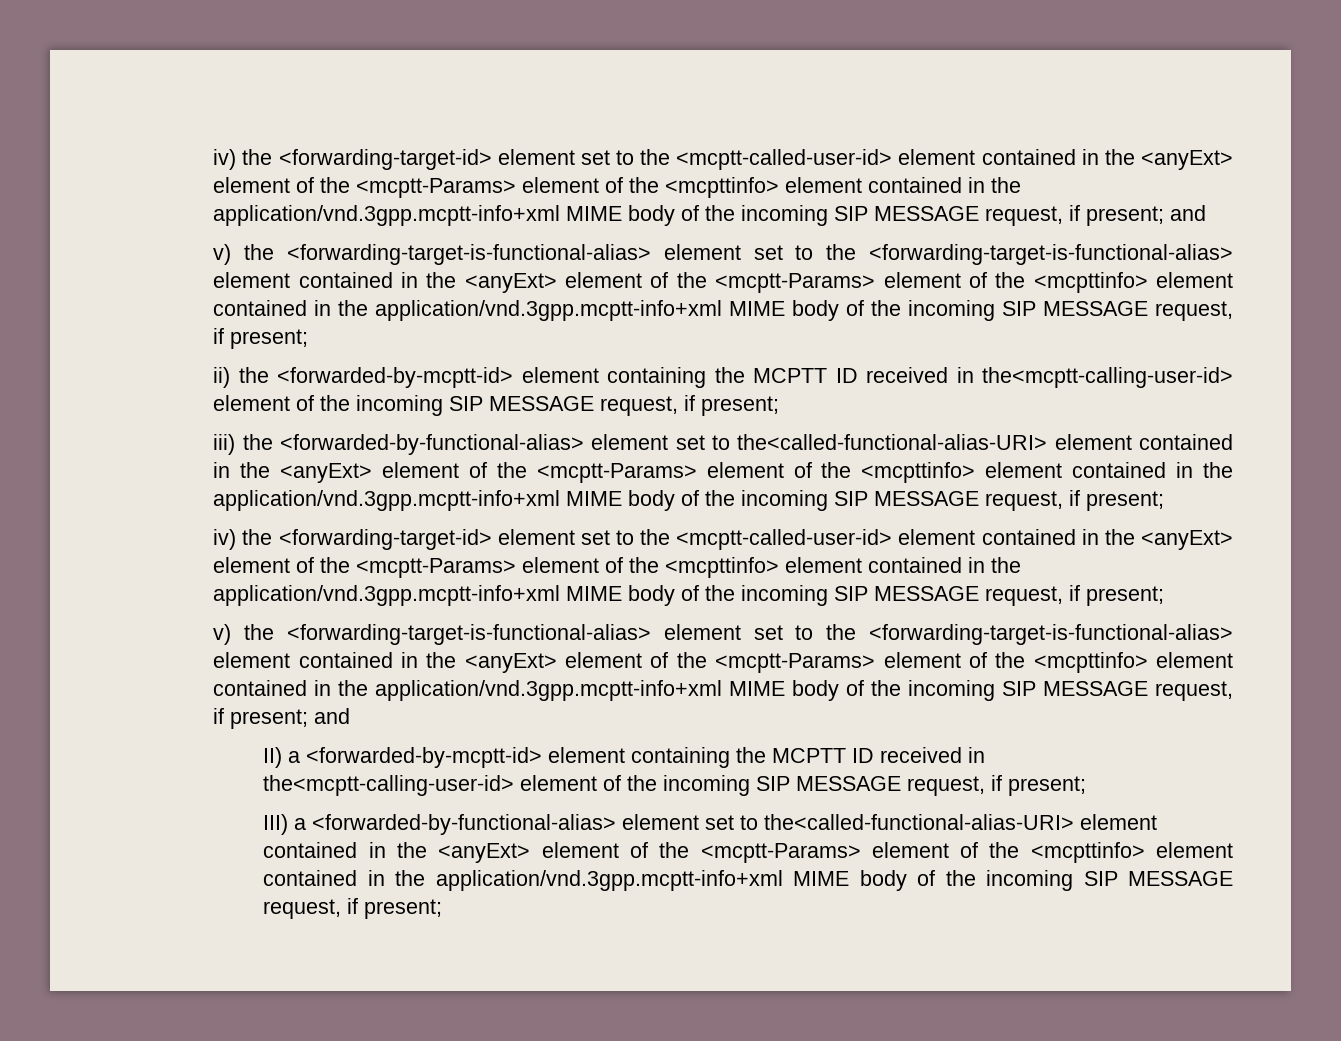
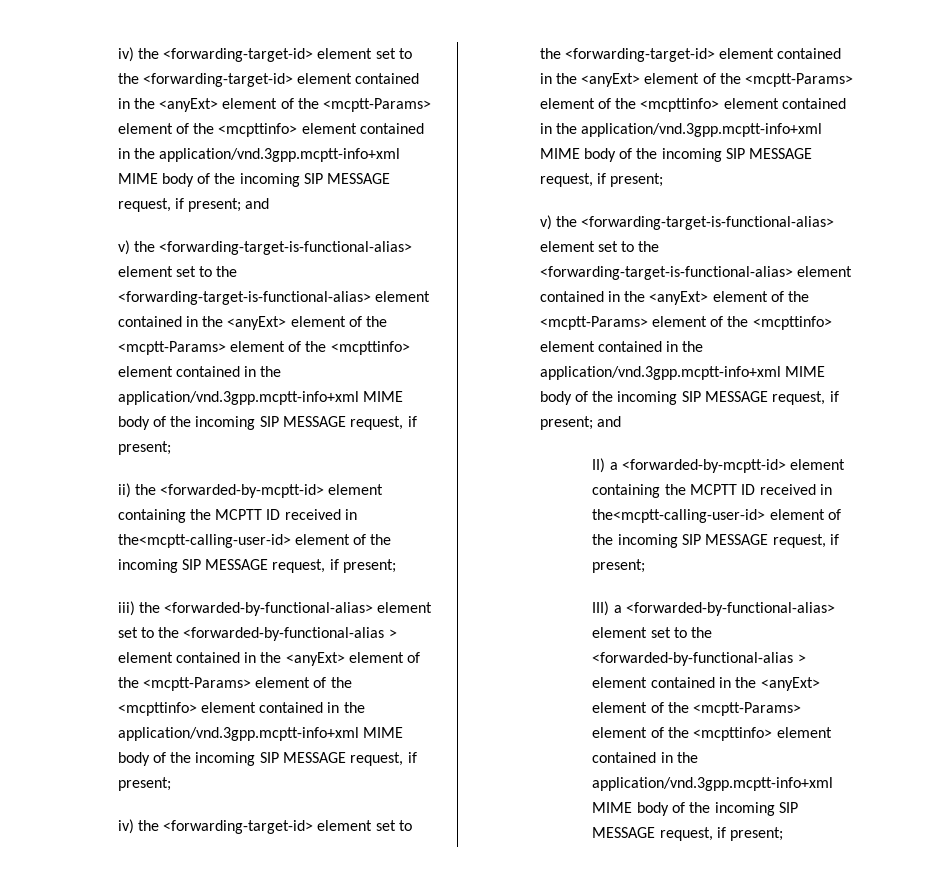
- iv) the <forwarding-target-id> element set to the <mcptt-called-user-id> element contained in the <anyExt> element of the <mcptt-Params> element of the <mcpttinfo> element contained in the application/vnd.3gpp.mcptt-info+xml MIME body of the incoming SIP MESSAGE request, if present; and
+ iv) the <forwarding-target-id> element set to the <forwarding-target-id> element contained in the <anyExt> element of the <mcptt-Params> element of the <mcpttinfo> element contained in the application/vnd.3gpp.mcptt-info+xml MIME body of the incoming SIP MESSAGE request, if present; and
- iii) the <forwarded-by-functional-alias> element set to the<called-functional-alias-URI> element contained in the <anyExt> element of the <mcptt-Params> element of the <mcpttinfo> element contained in the application/vnd.3gpp.mcptt-info+xml MIME body of the incoming SIP MESSAGE request, if present;
- iv) the <forwarding-target-id> element set to the <mcptt-called-user-id> element contained in the <anyExt> element of the <mcptt-Params> element of the <mcpttinfo> element contained in the application/vnd.3gpp.mcptt-info+xml MIME body of the incoming SIP MESSAGE request, if present;
+ iii) the <forwarded-by-functional-alias> element set to the <forwarded-by-functional-alias > element contained in the <anyExt> element of the <mcptt-Params> element of the <mcpttinfo> element contained in the application/vnd.3gpp.mcptt-info+xml MIME body of the incoming SIP MESSAGE request, if present;
+ iv) the <forwarding-target-id> element set to the <forwarding-target-id> element contained in the <anyExt> element of the <mcptt-Params> element of the <mcpttinfo> element contained in the application/vnd.3gpp.mcptt-info+xml MIME body of the incoming SIP MESSAGE request, if present;
- III) a <forwarded-by-functional-alias> element set to the<called-functional-alias-URI> element contained in the <anyExt> element of the <mcptt-Params> element of the <mcpttinfo> element contained in the application/vnd.3gpp.mcptt-info+xml MIME body of the incoming SIP MESSAGE request, if present;
+ III) a <forwarded-by-functional-alias> element set to the <forwarded-by-functional-alias > element contained in the <anyExt> element of the <mcptt-Params> element of the <mcpttinfo> element contained in the application/vnd.3gpp.mcptt-info+xml MIME body of the incoming SIP MESSAGE request, if present;

